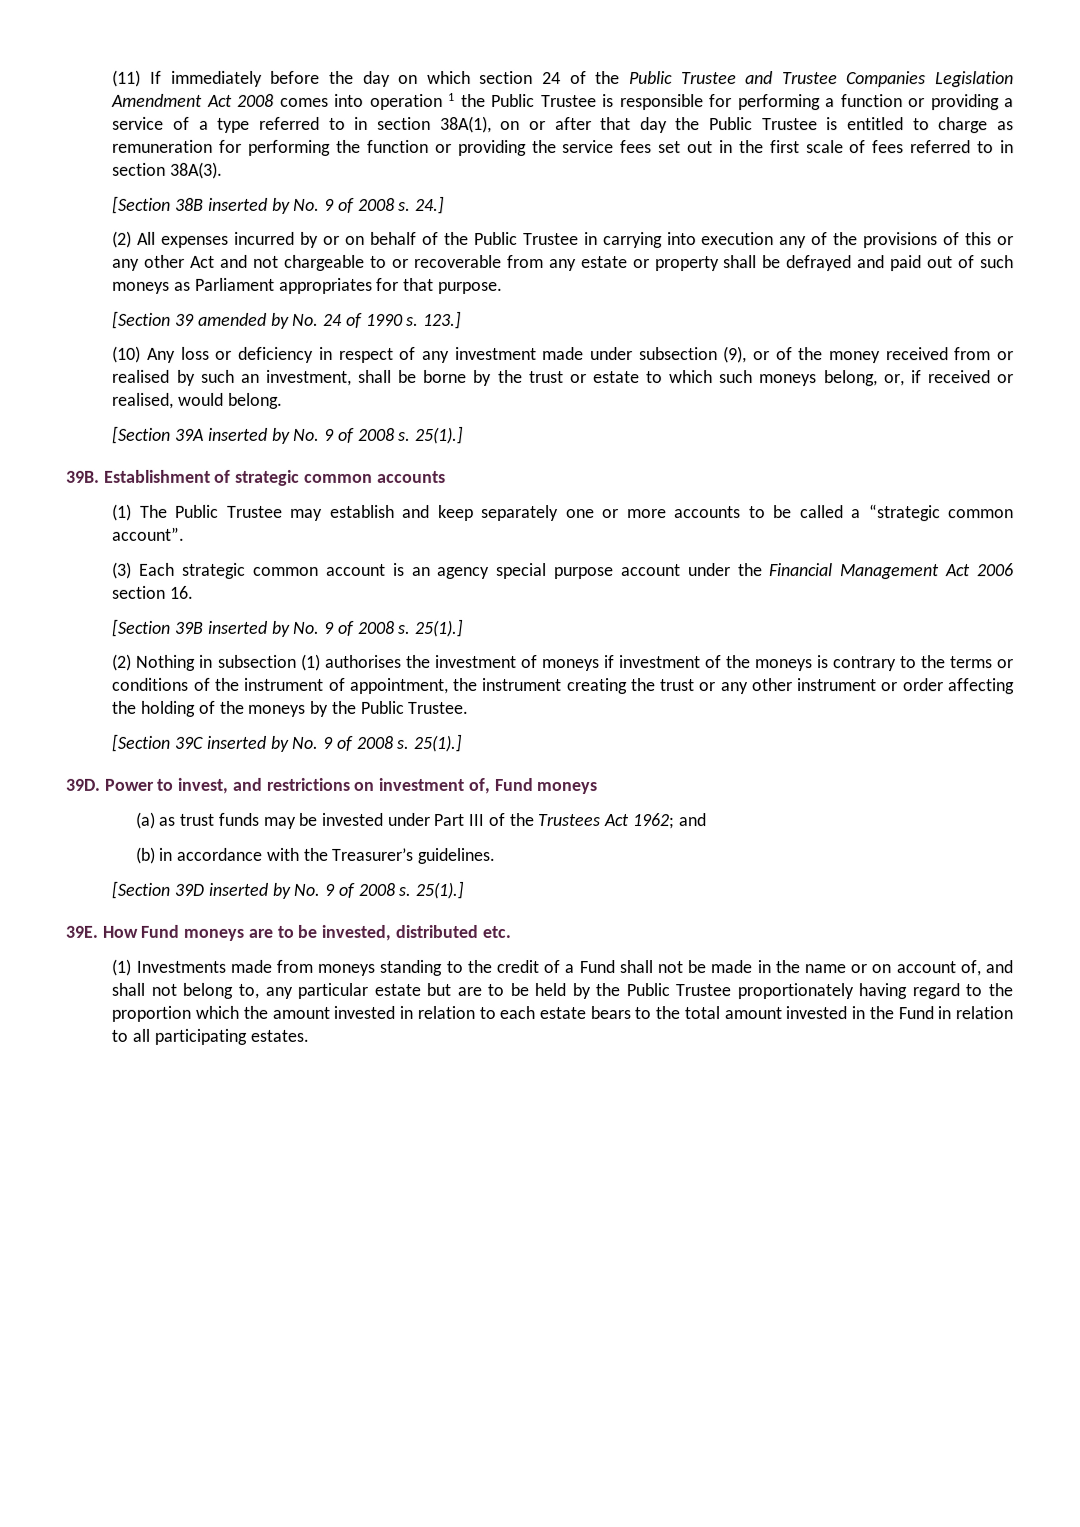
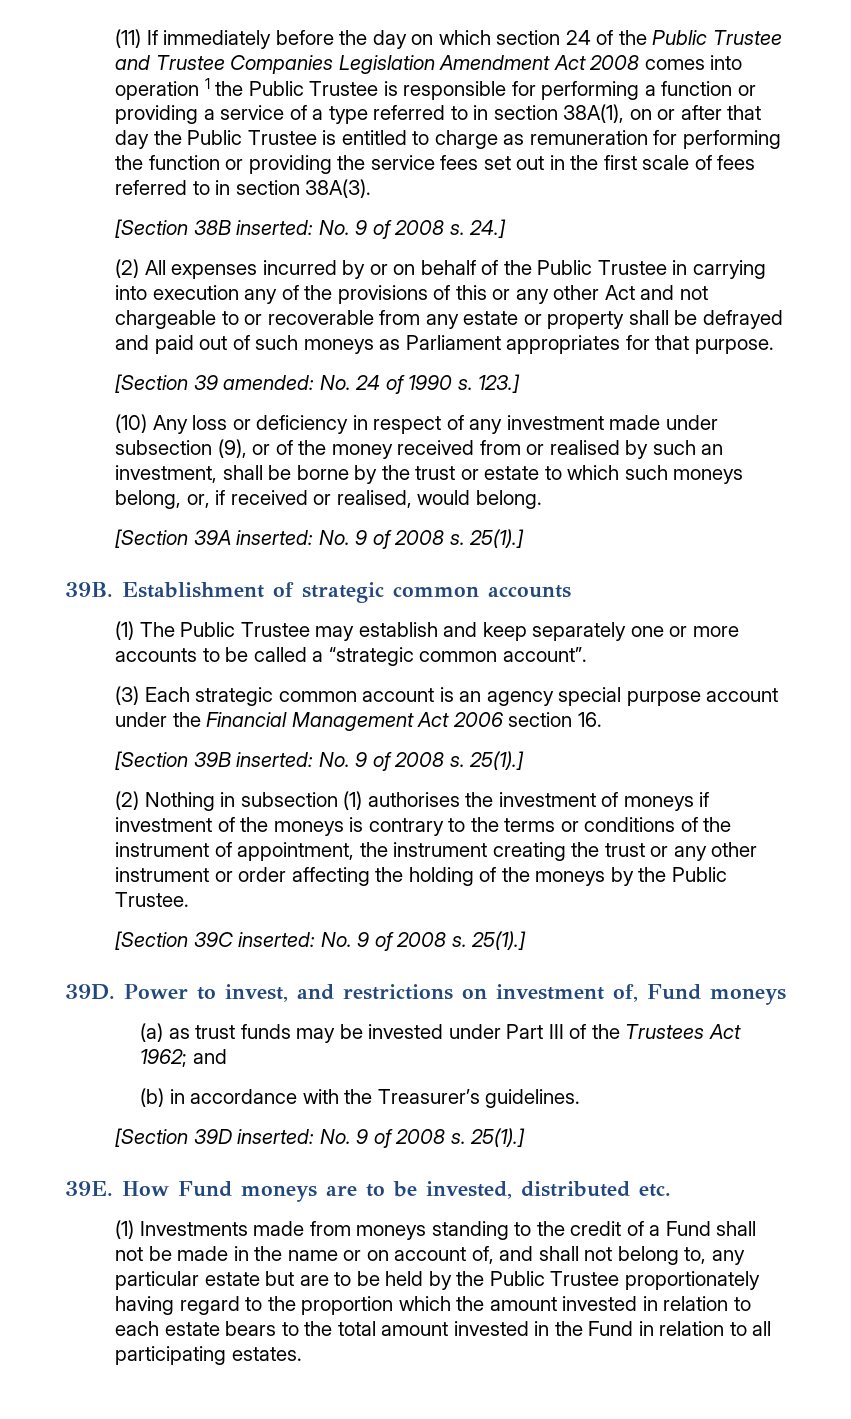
- [Section 38B inserted by No. 9 of 2008 s.
+ [Section 38B inserted: No. 9 of 2008 s.
- [Section 39 amended by No. 24 of 1990 s.
+ [Section 39 amended: No. 24 of 1990 s.
- [Section 39A inserted by No. 9 of 2008 s.
+ [Section 39A inserted: No. 9 of 2008 s.
- [Section 39B inserted by No. 9 of 2008 s.
+ [Section 39B inserted: No. 9 of 2008 s.
- [Section 39C inserted by No. 9 of 2008 s.
+ [Section 39C inserted: No. 9 of 2008 s.
- [Section 39D inserted by No. 9 of 2008 s.
+ [Section 39D inserted: No. 9 of 2008 s.

